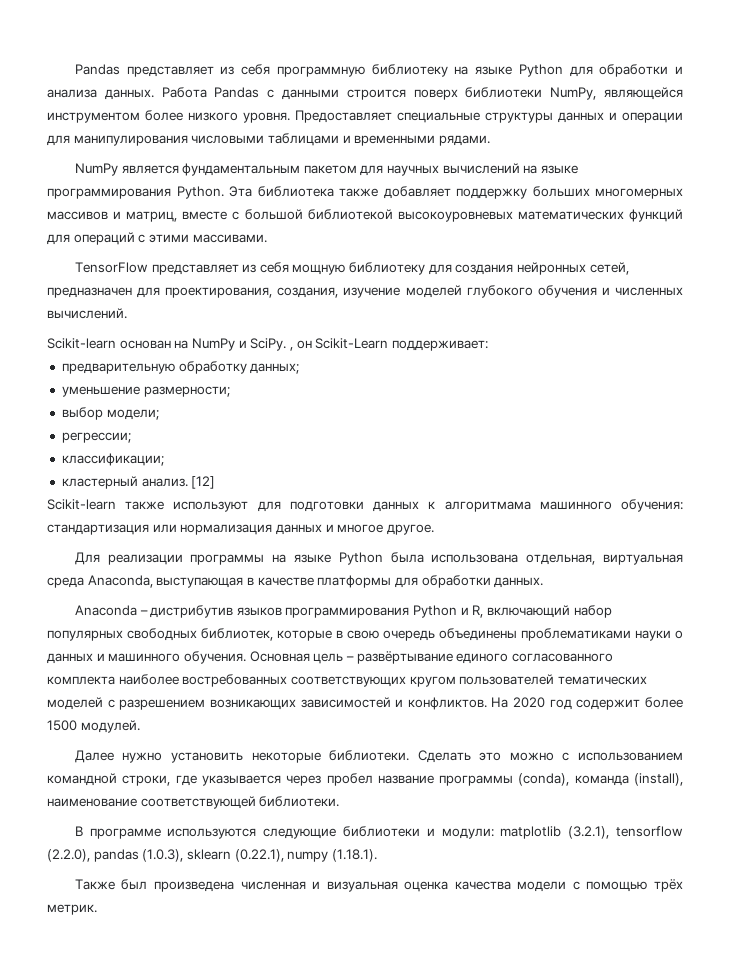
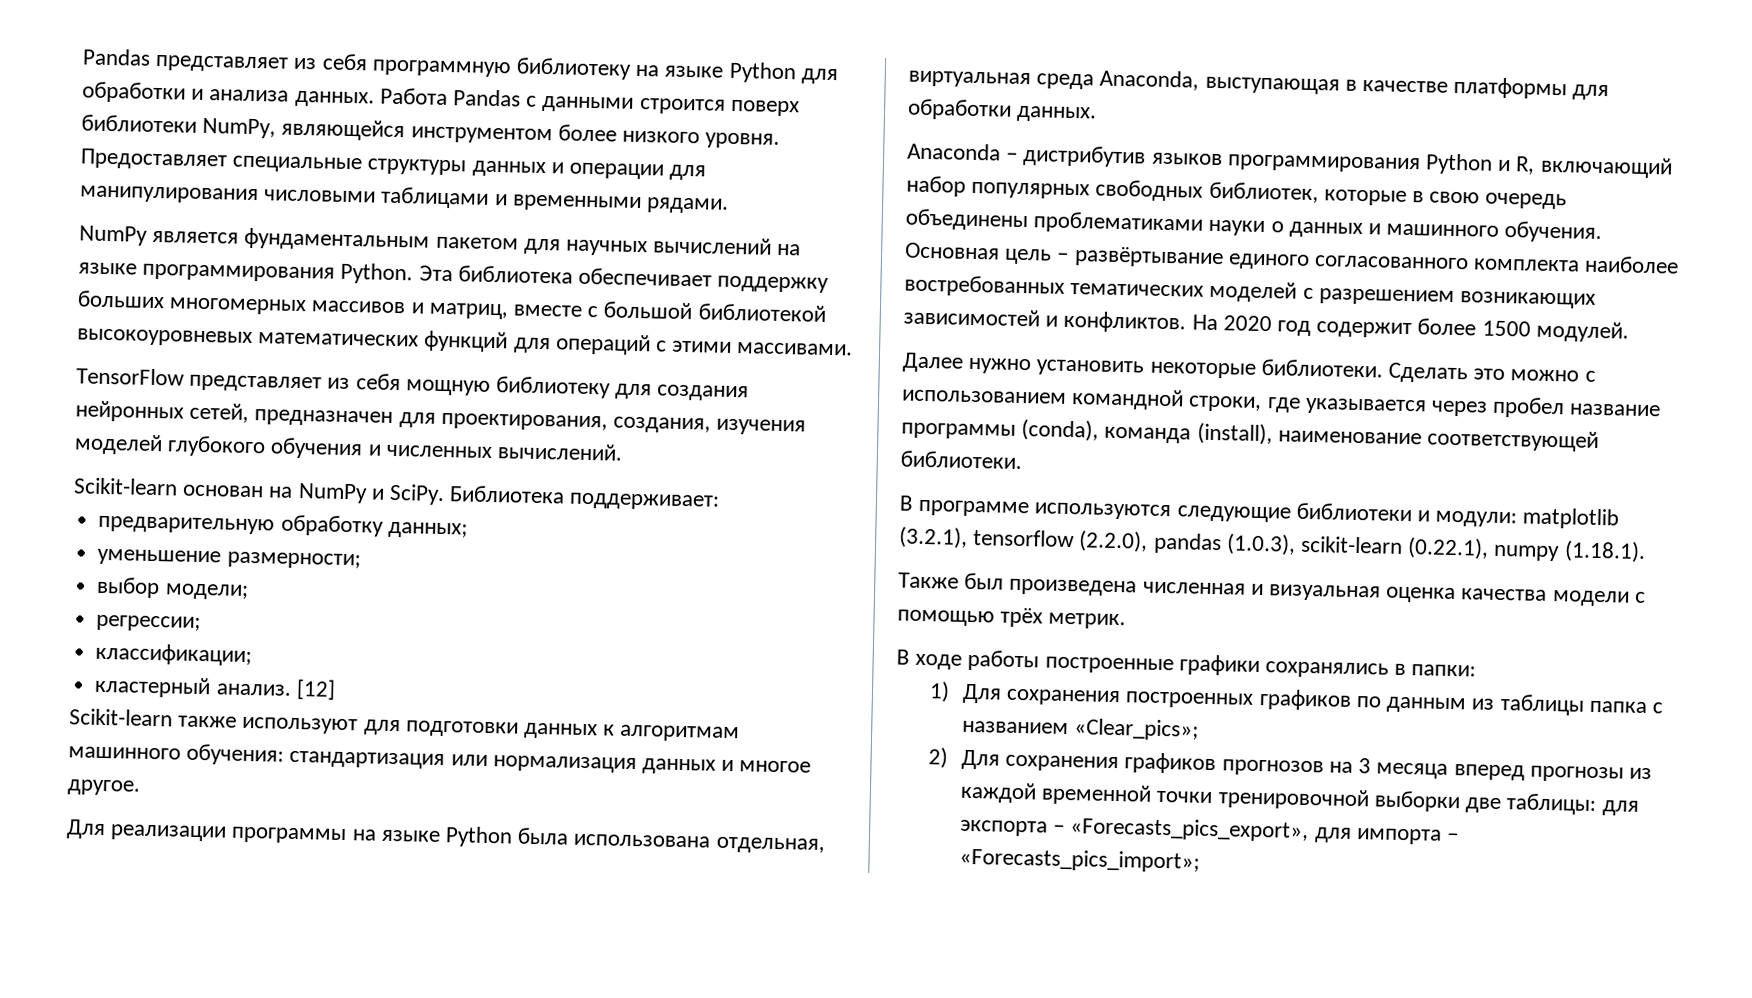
- Эта библиотека также добавляет поддержку больших многомерных массивов и матриц, вместе с большой библиотекой высокоуровневых математических функций для операций с этими массивами.
+ Эта библиотека обеспечивает поддержку больших многомерных массивов и матриц, вместе с большой библиотекой высокоуровневых математических функций для операций с этими массивами.
- TensorFlow представляет из себя мощную библиотеку для создания нейронных сетей, предназначен для проектирования, создания, изучение моделей глубокого обучения и численных вычислений.
+ TensorFlow представляет из себя мощную библиотеку для создания нейронных сетей, предназначен для проектирования, создания, изучения моделей глубокого обучения и численных вычислений.
- Scikit-learn основан на NumPy и SciPy. , он Scikit-Learn поддерживает:
+ Scikit-learn основан на NumPy и SciPy. Библиотека поддерживает:
- Scikit-learn также используют для подготовки данных к алгоритмама машинного обучения: стандартизация или нормализация данных и многое другое.
+ Scikit-learn также используют для подготовки данных к алгоритмам машинного обучения: стандартизация или нормализация данных и многое другое.
- Основная цель – развёртывание единого согласованного комплекта наиболее востребованных соответствующих кругом пользователей тематических моделей с разрешением возникающих зависимостей и конфликтов.
+ Основная цель – развёртывание единого согласованного комплекта наиболее востребованных тематических моделей с разрешением возникающих зависимостей и конфликтов.
- В программе используются следующие библиотеки и модули: matplotlib (3.2.1), tensorflow (2.2.0), pandas (1.0.3), sklearn (0.22.1), numpy (1.18.1).
+ В программе используются следующие библиотеки и модули: matplotlib (3.2.1), tensorflow (2.2.0), pandas (1.0.3), scikit-learn (0.22.1), numpy (1.18.1).
+ В ходе работы построенные графики сохранялись в папки:
+ 1) Для сохранения построенных графиков по данным из таблицы папка с названием «Clear_pics»;
+ 2) Для сохранения графиков прогнозов на 3 месяца вперед прогнозы из каждой временной точки тренировочной выборки две таблицы: для экспорта – «Forecasts_pics_export», для импорта – «Forecasts_pics_import»;

